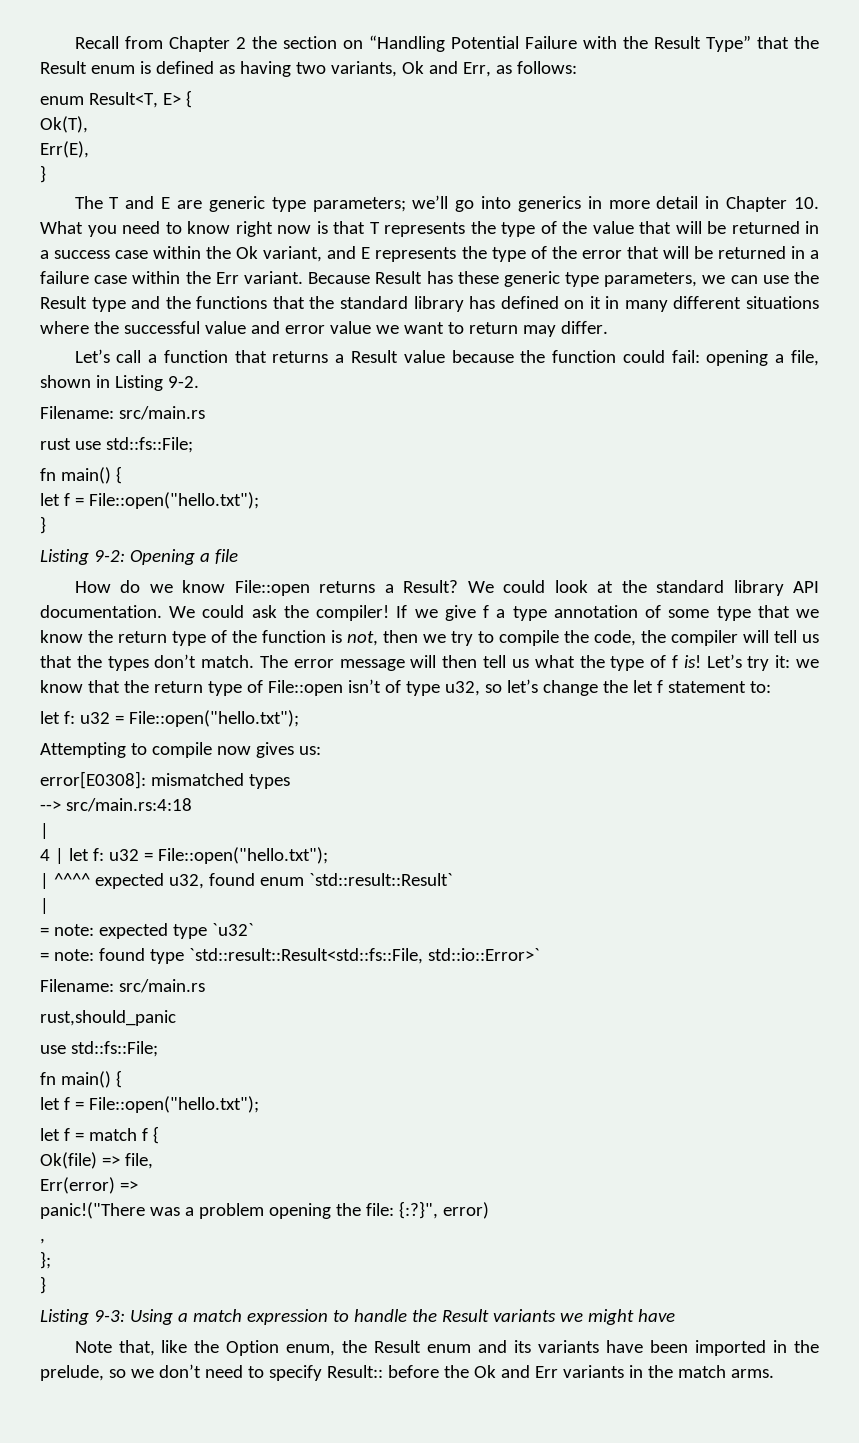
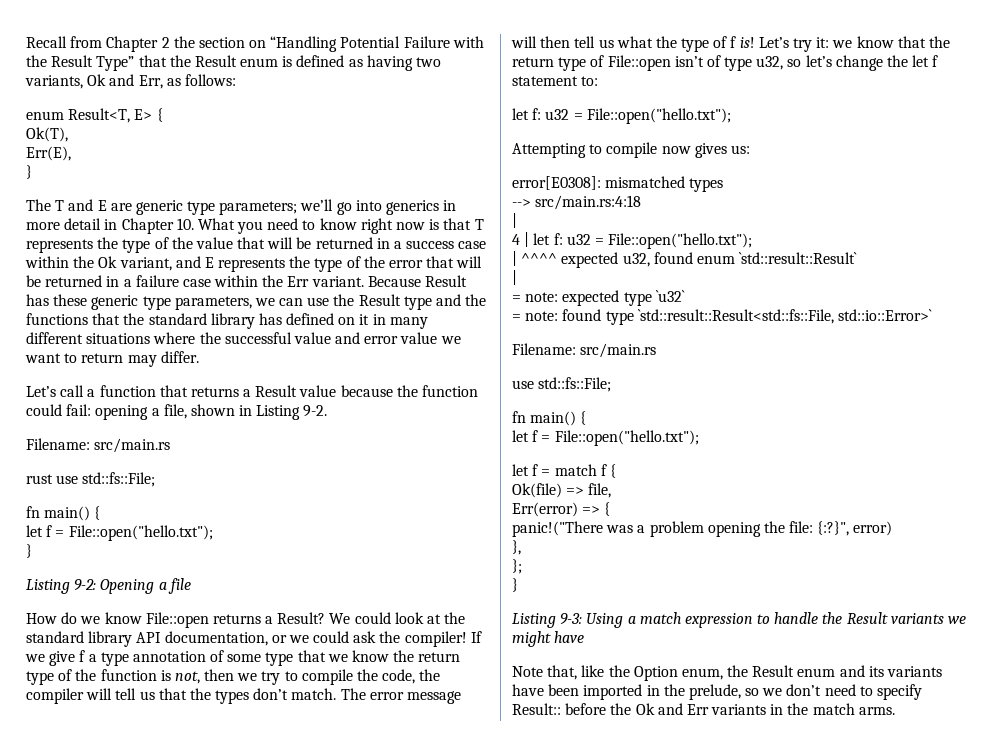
- We could look at the standard library API documentation. We could ask the compiler!
+ We could look at the standard library API documentation, or we could ask the compiler!
- rust,should_panic
- Err(error) =>
+ Err(error) => {
- ,
+ },

